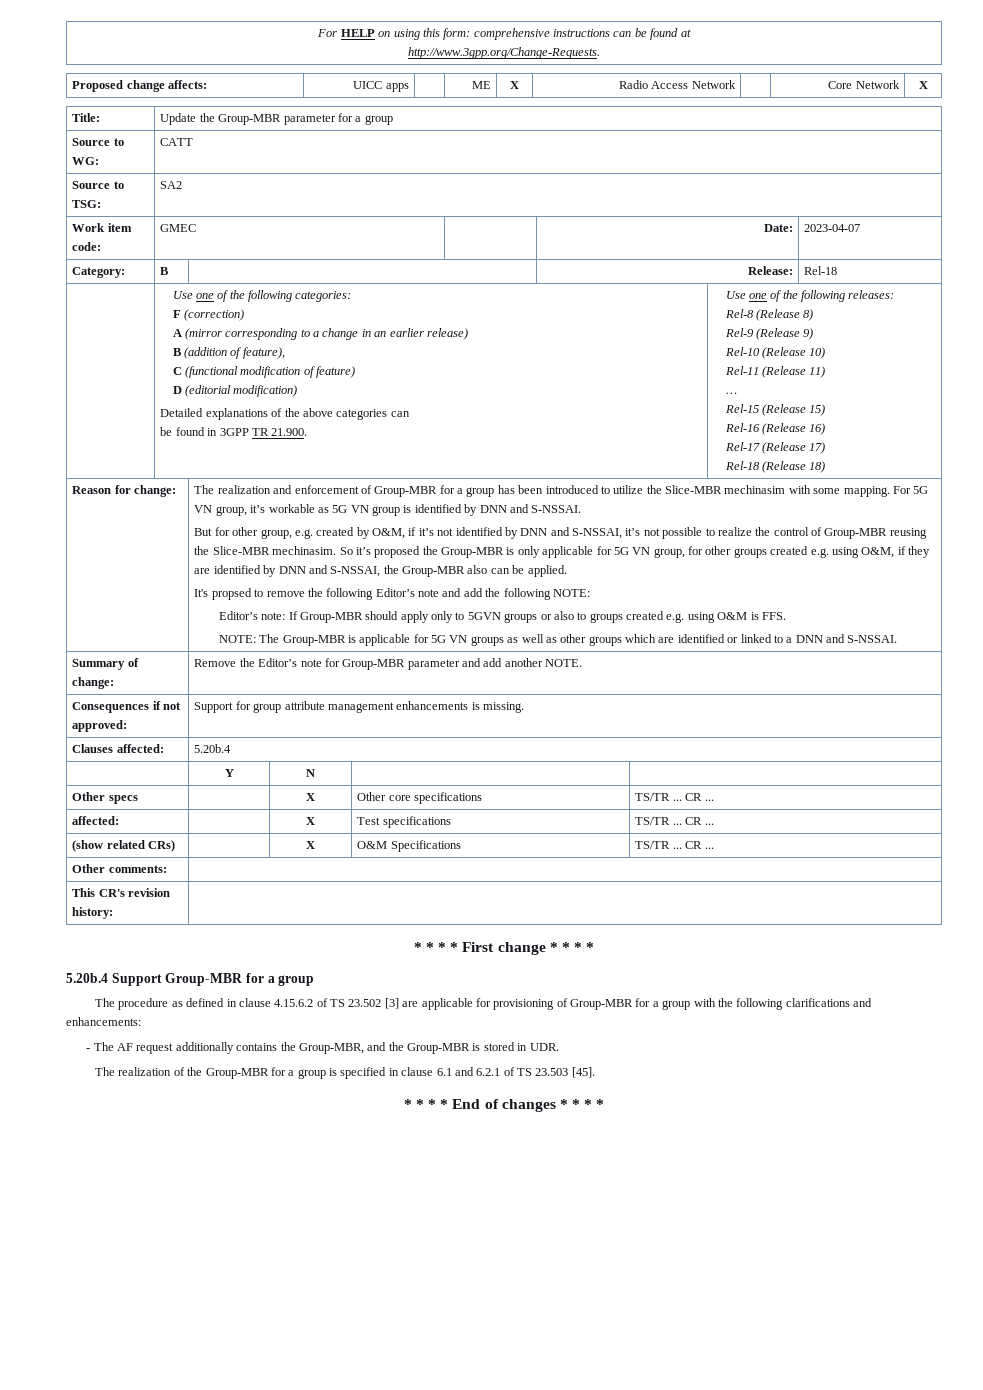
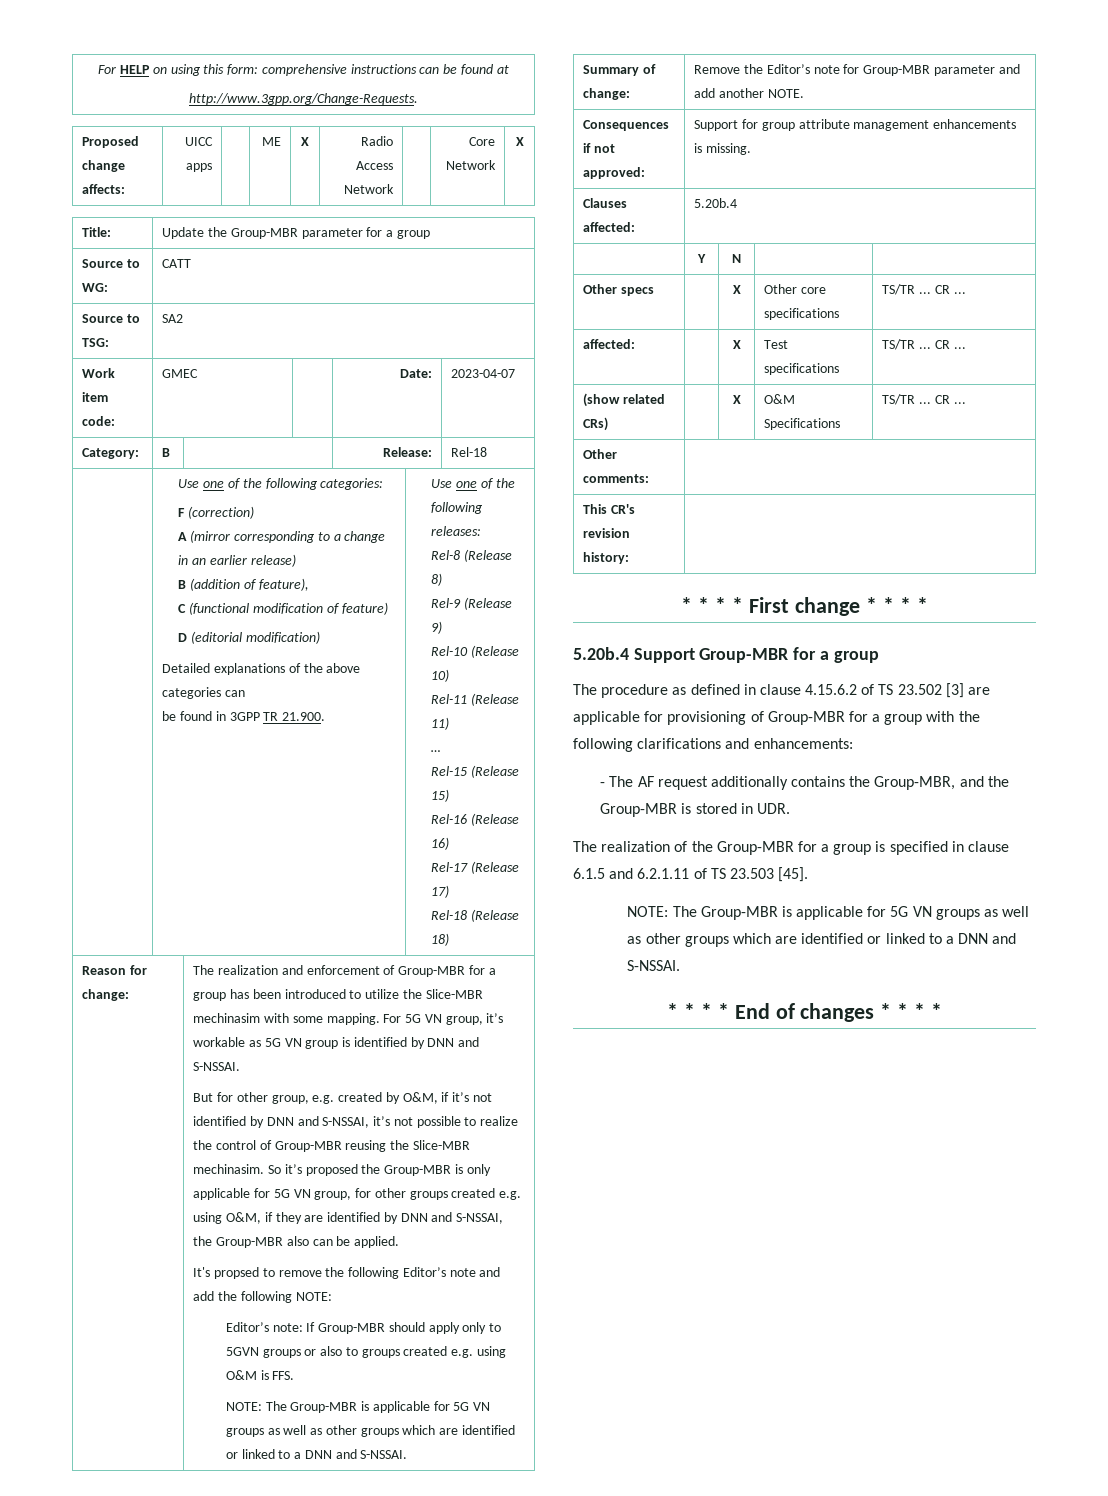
- The realization of the Group-MBR for a group is specified in clause 6.1 and 6.2.1 of TS 23.503 [45].
+ The realization of the Group-MBR for a group is specified in clause 6.1.5 and 6.2.1.11 of TS 23.503 [45].
+ NOTE: The Group-MBR is applicable for 5G VN groups as well as other groups which are identified or linked to a DNN and S-NSSAI.

